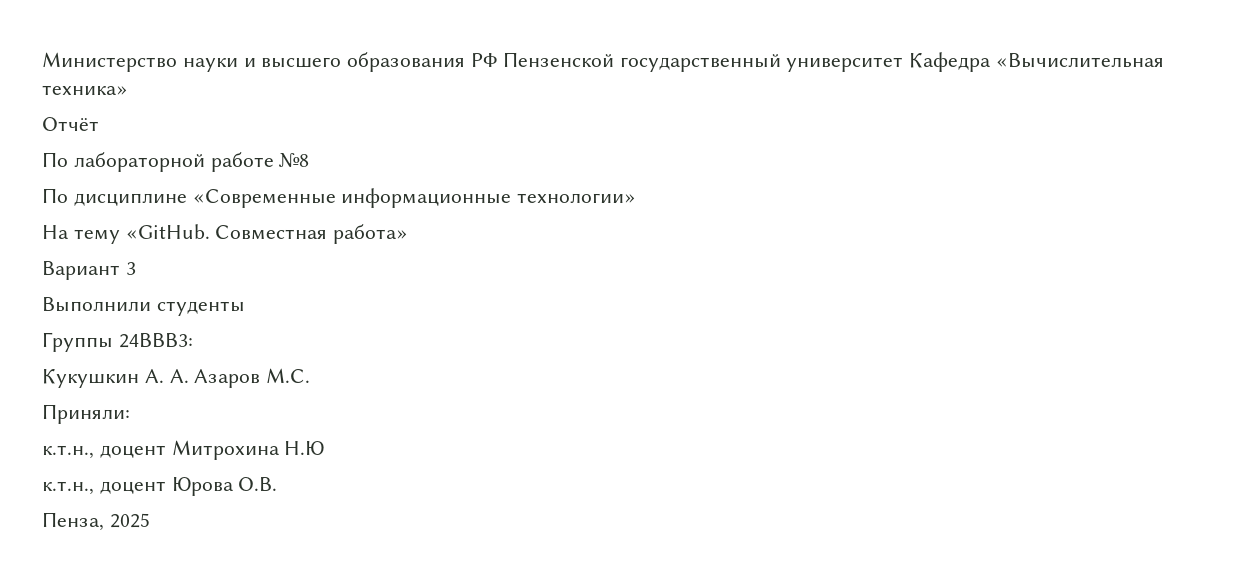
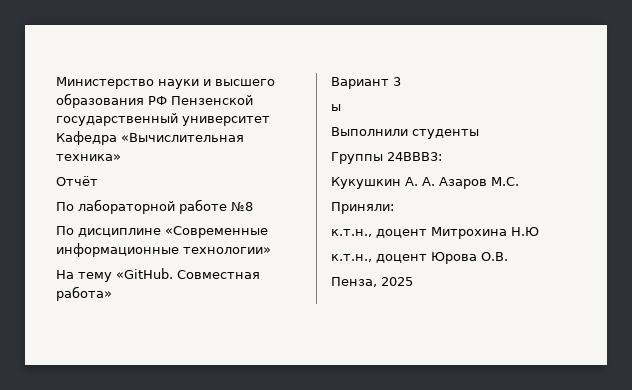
+ ы

